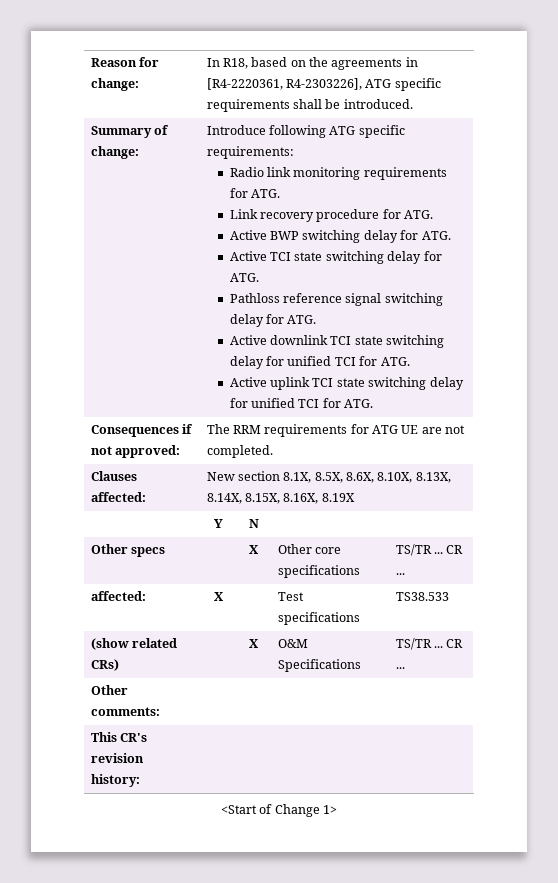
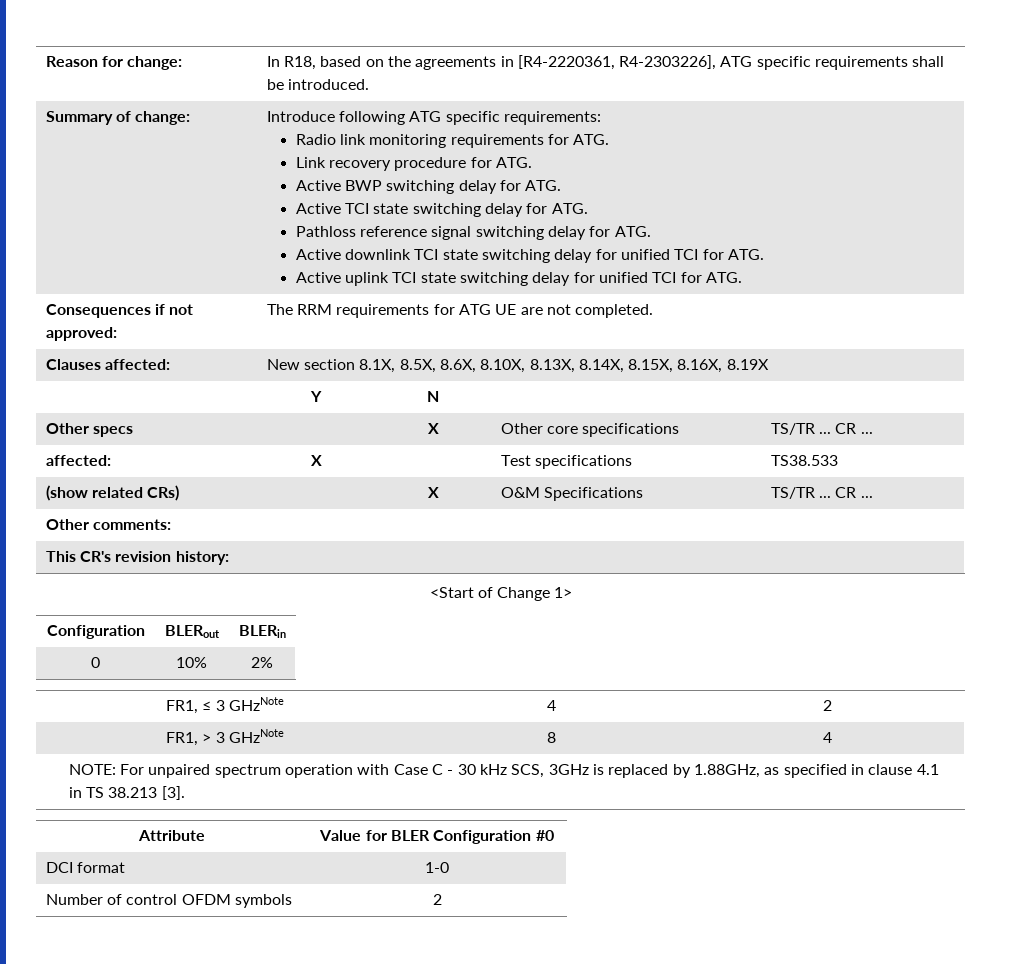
+ Configuration | BLERout | BLERin
+ 0 | 10% | 2%
+ FR1, ≤ 3 GHzNote | 4 | 2
+ FR1, > 3 GHzNote | 8 | 4
+ NOTE: For unpaired spectrum operation with Case C - 30 kHz SCS, 3GHz is replaced by 1.88GHz, as specified in clause 4.1 in TS 38.213 [3].
+ Attribute | Value for BLER Configuration #0
+ DCI format | 1-0
+ Number of control OFDM symbols | 2

